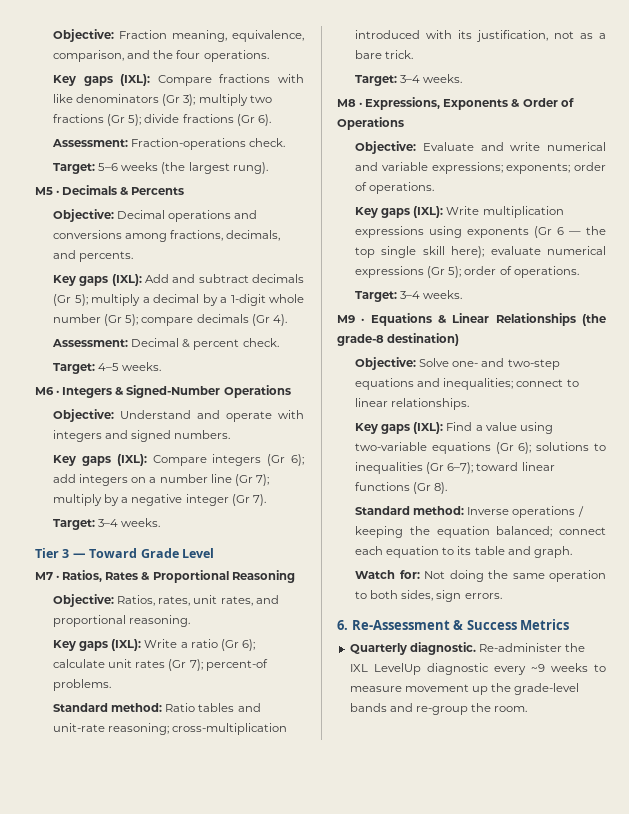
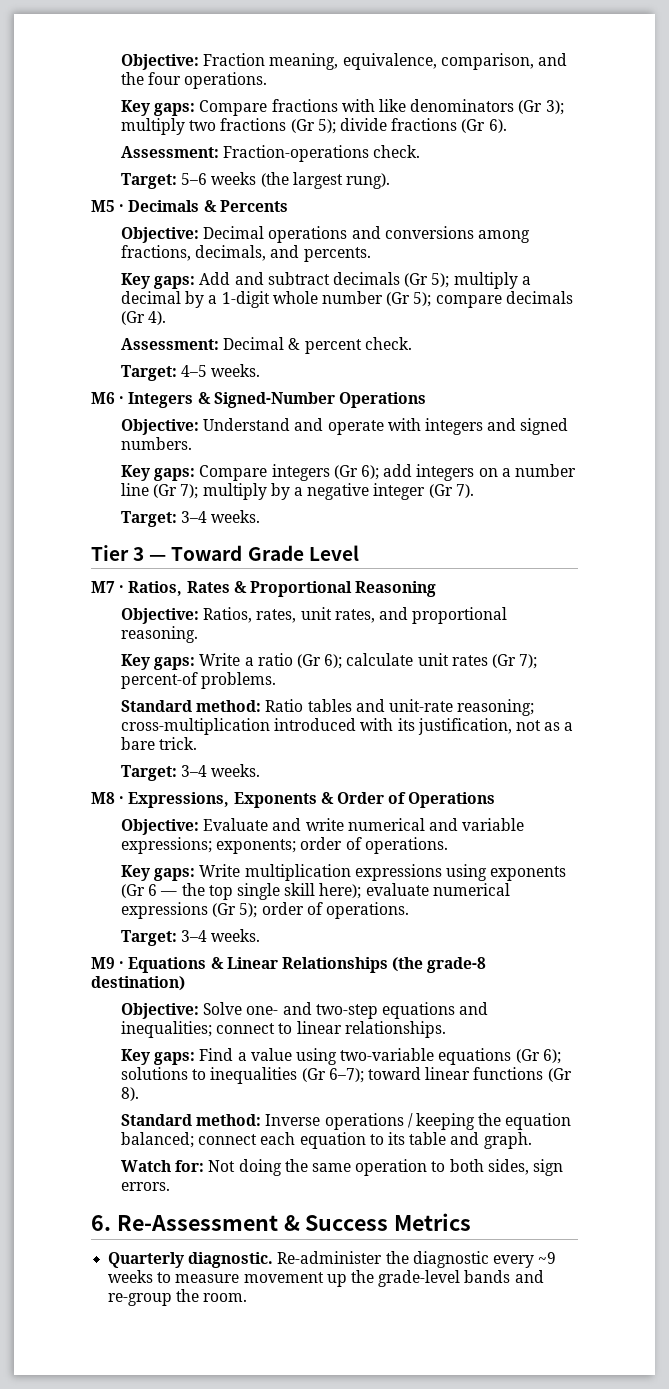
- Key gaps (IXL): Compare fractions with like denominators (Gr 3); multiply two fractions (Gr 5); divide fractions (Gr 6).
+ Key gaps: Compare fractions with like denominators (Gr 3); multiply two fractions (Gr 5); divide fractions (Gr 6).
- Key gaps (IXL): Add and subtract decimals (Gr 5); multiply a decimal by a 1-digit whole number (Gr 5); compare decimals (Gr 4).
+ Key gaps: Add and subtract decimals (Gr 5); multiply a decimal by a 1-digit whole number (Gr 5); compare decimals (Gr 4).
- Key gaps (IXL): Compare integers (Gr 6); add integers on a number line (Gr 7); multiply by a negative integer (Gr 7).
+ Key gaps: Compare integers (Gr 6); add integers on a number line (Gr 7); multiply by a negative integer (Gr 7).
- Key gaps (IXL): Write a ratio (Gr 6); calculate unit rates (Gr 7); percent-of problems.
+ Key gaps: Write a ratio (Gr 6); calculate unit rates (Gr 7); percent-of problems.
- Key gaps (IXL): Write multiplication expressions using exponents (Gr 6 — the top single skill here); evaluate numerical expressions (Gr 5); order of operations.
+ Key gaps: Write multiplication expressions using exponents (Gr 6 — the top single skill here); evaluate numerical expressions (Gr 5); order of operations.
- Key gaps (IXL): Find a value using two-variable equations (Gr 6); solutions to inequalities (Gr 6–7); toward linear functions (Gr 8).
+ Key gaps: Find a value using two-variable equations (Gr 6); solutions to inequalities (Gr 6–7); toward linear functions (Gr 8).
- Re-administer the IXL LevelUp diagnostic every ~9 weeks to measure movement up the grade-level bands and re-group the room.
+ Re-administer the diagnostic every ~9 weeks to measure movement up the grade-level bands and re-group the room.

